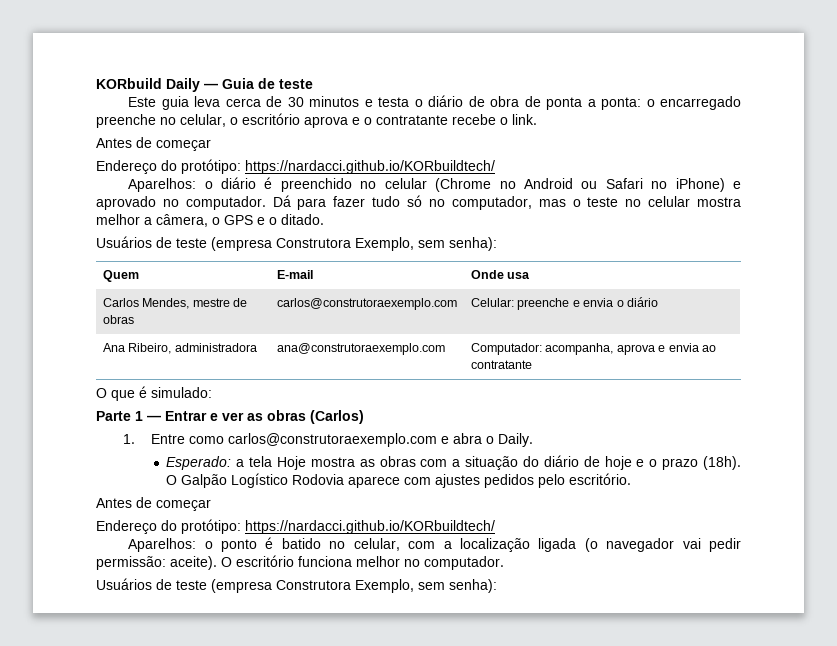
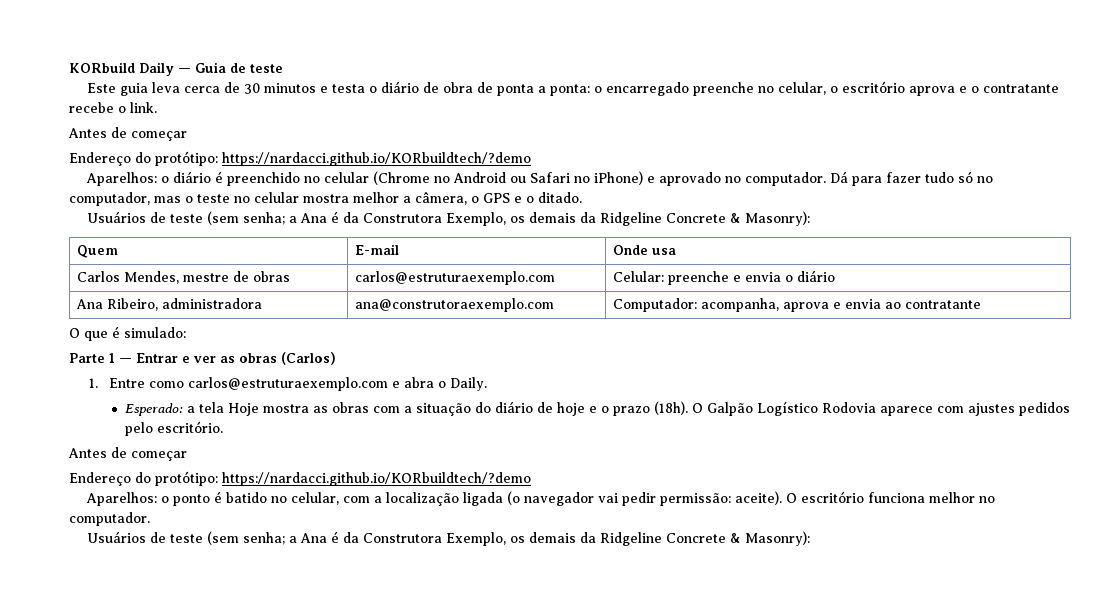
  Este guia leva cerca de 30 minutos e testa o diário de obra de ponta a ponta: o encarregado preenche no celular, o escritório aprova e o contratante recebe o link.
  Antes de começar
- Endereço do protótipo: https://nardacci.github.io/KORbuildtech/
+ Endereço do protótipo: https://nardacci.github.io/KORbuildtech/?demo
  Dá para fazer tudo só no computador, mas o teste no celular mostra melhor a câmera, o GPS e o ditado.
- Usuários de teste (empresa Construtora Exemplo, sem senha):
+ Usuários de teste (sem senha; a Ana é da Construtora Exemplo, os demais da Ridgeline Concrete & Masonry):
- Carlos Mendes, mestre de obras | carlos@construtoraexemplo.com | Celular: preenche e envia o diário
+ Carlos Mendes, mestre de obras | carlos@estruturaexemplo.com | Celular: preenche e envia o diário
- 1. Entre como carlos@construtoraexemplo.com e abra o Daily.
+ 1. Entre como carlos@estruturaexemplo.com e abra o Daily.
  O Galpão Logístico Rodovia aparece com ajustes pedidos pelo escritório.
  Antes de começar
- Endereço do protótipo: https://nardacci.github.io/KORbuildtech/
+ Endereço do protótipo: https://nardacci.github.io/KORbuildtech/?demo
  O escritório funciona melhor no computador.
- Usuários de teste (empresa Construtora Exemplo, sem senha):
+ Usuários de teste (sem senha; a Ana é da Construtora Exemplo, os demais da Ridgeline Concrete & Masonry):

